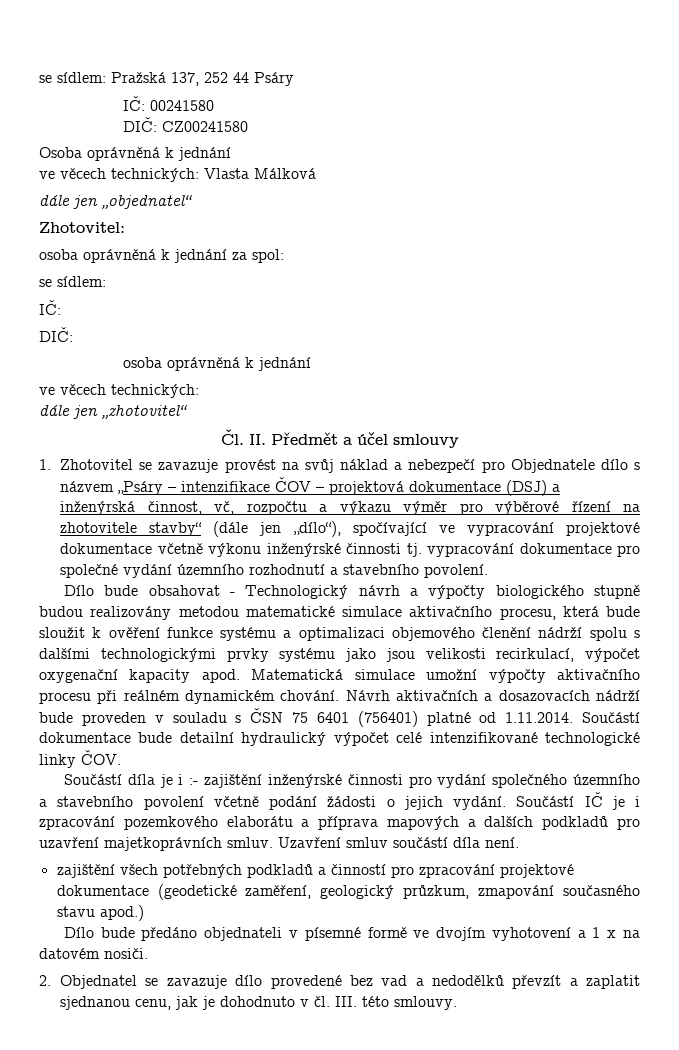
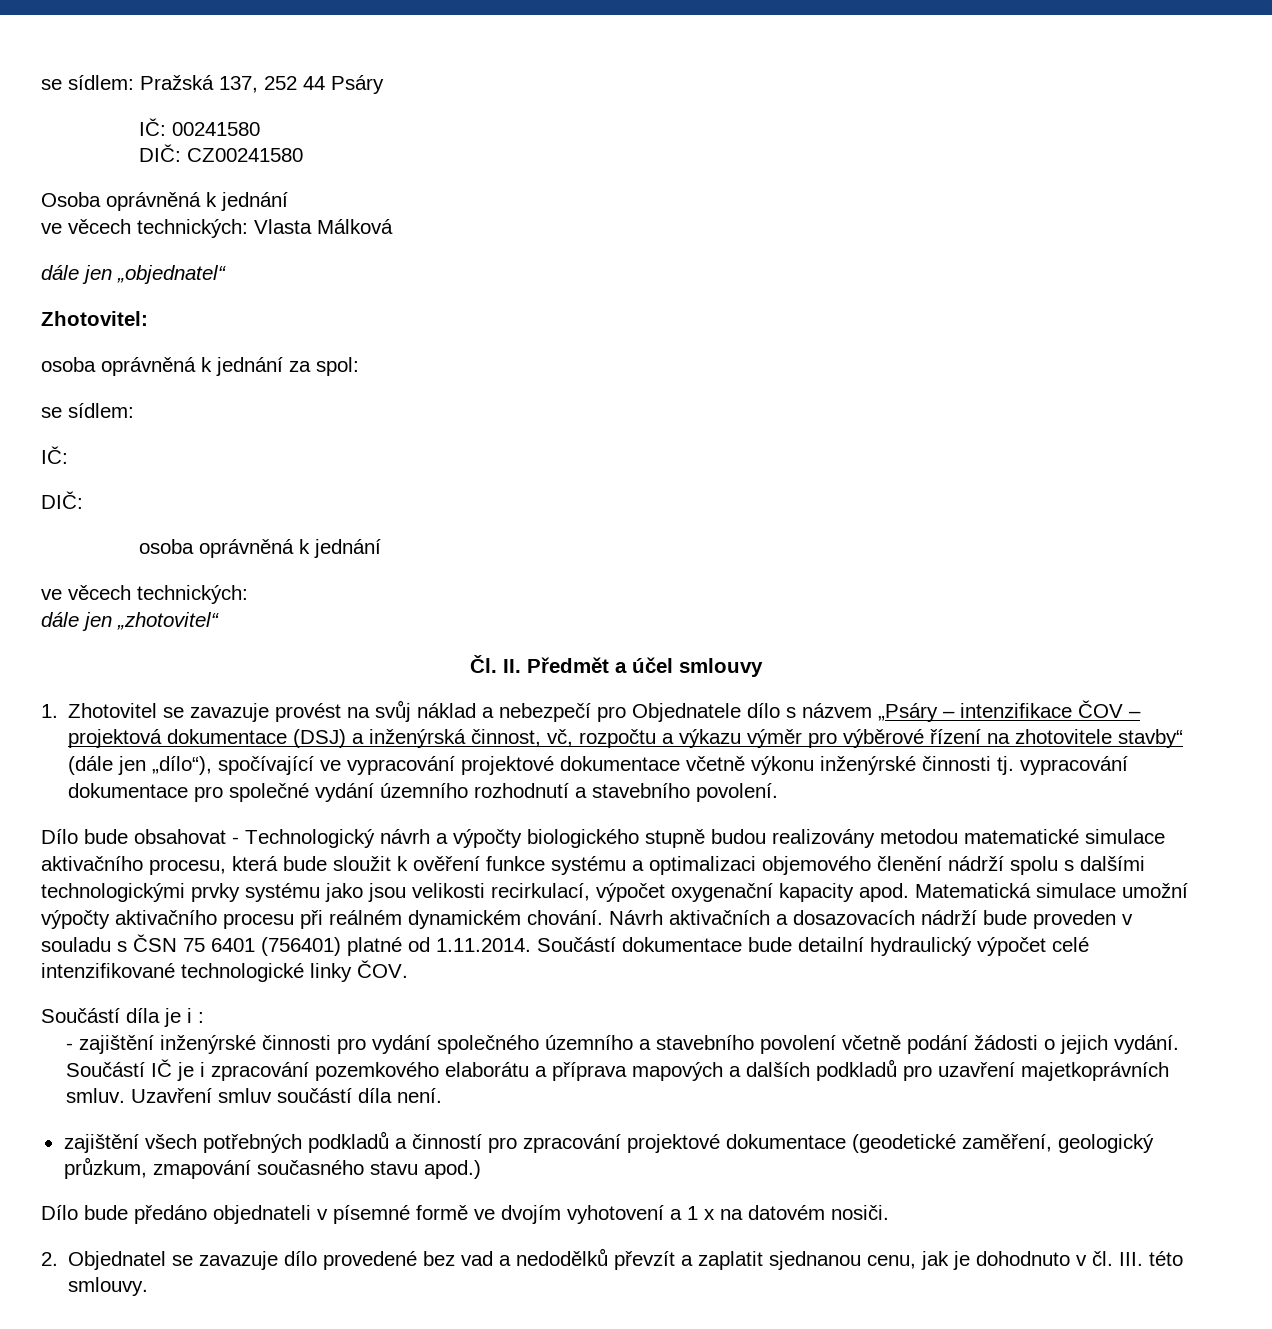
- Součástí díla je i :- zajištění inženýrské činnosti pro vydání společného územního a stavebního povolení včetně podání žádosti o jejich vydání.
+ Součástí díla je i :
+ - zajištění inženýrské činnosti pro vydání společného územního a stavebního povolení včetně podání žádosti o jejich vydání.

